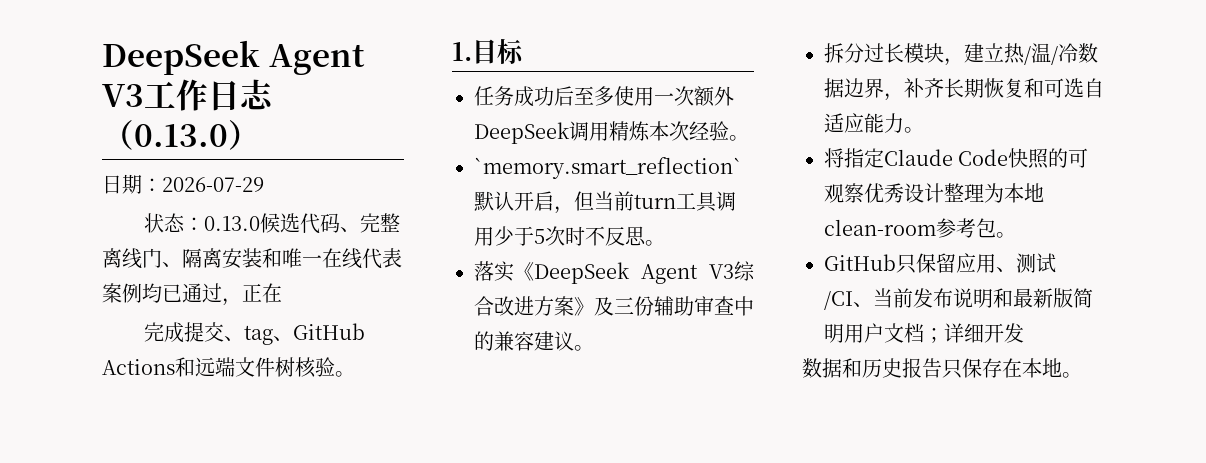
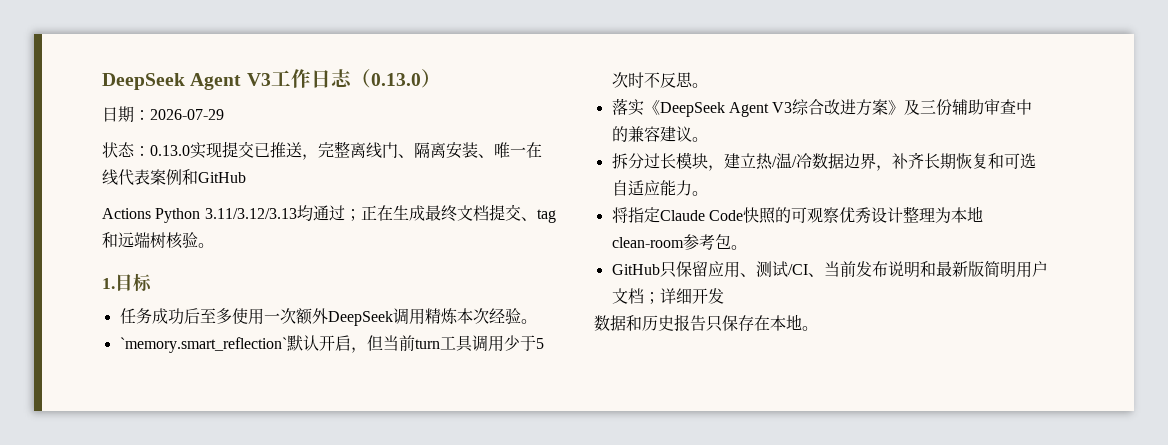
- 状态：0.13.0候选代码、完整离线门、隔离安装和唯一在线代表案例均已通过，正在
- 完成提交、tag、GitHub Actions和远端文件树核验。
+ 状态：0.13.0实现提交已推送，完整离线门、隔离安装、唯一在线代表案例和GitHub
+ Actions Python 3.11/3.12/3.13均通过；正在生成最终文档提交、tag和远端树核验。

